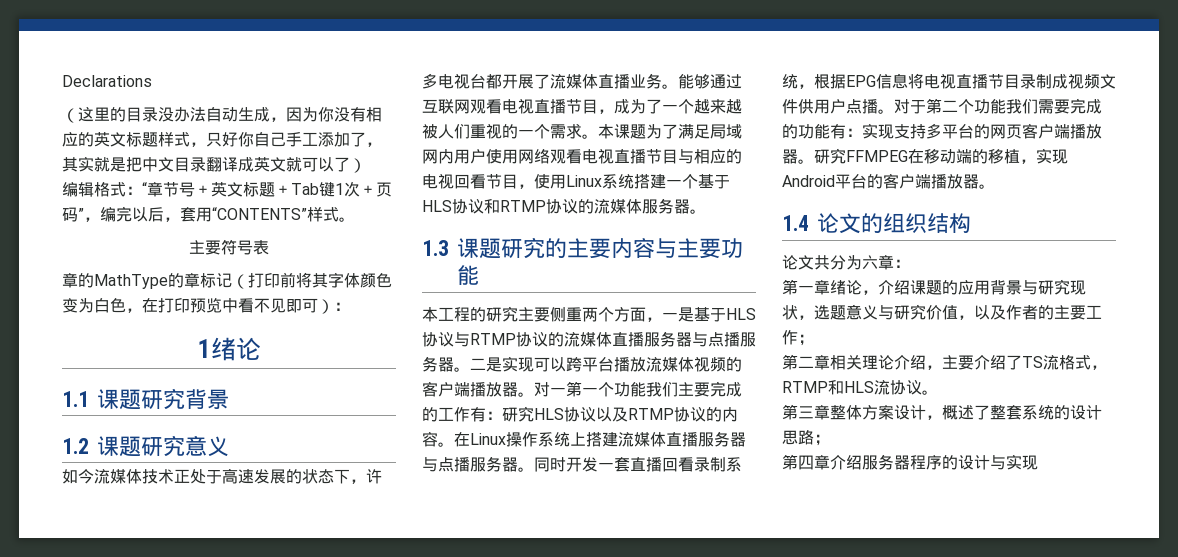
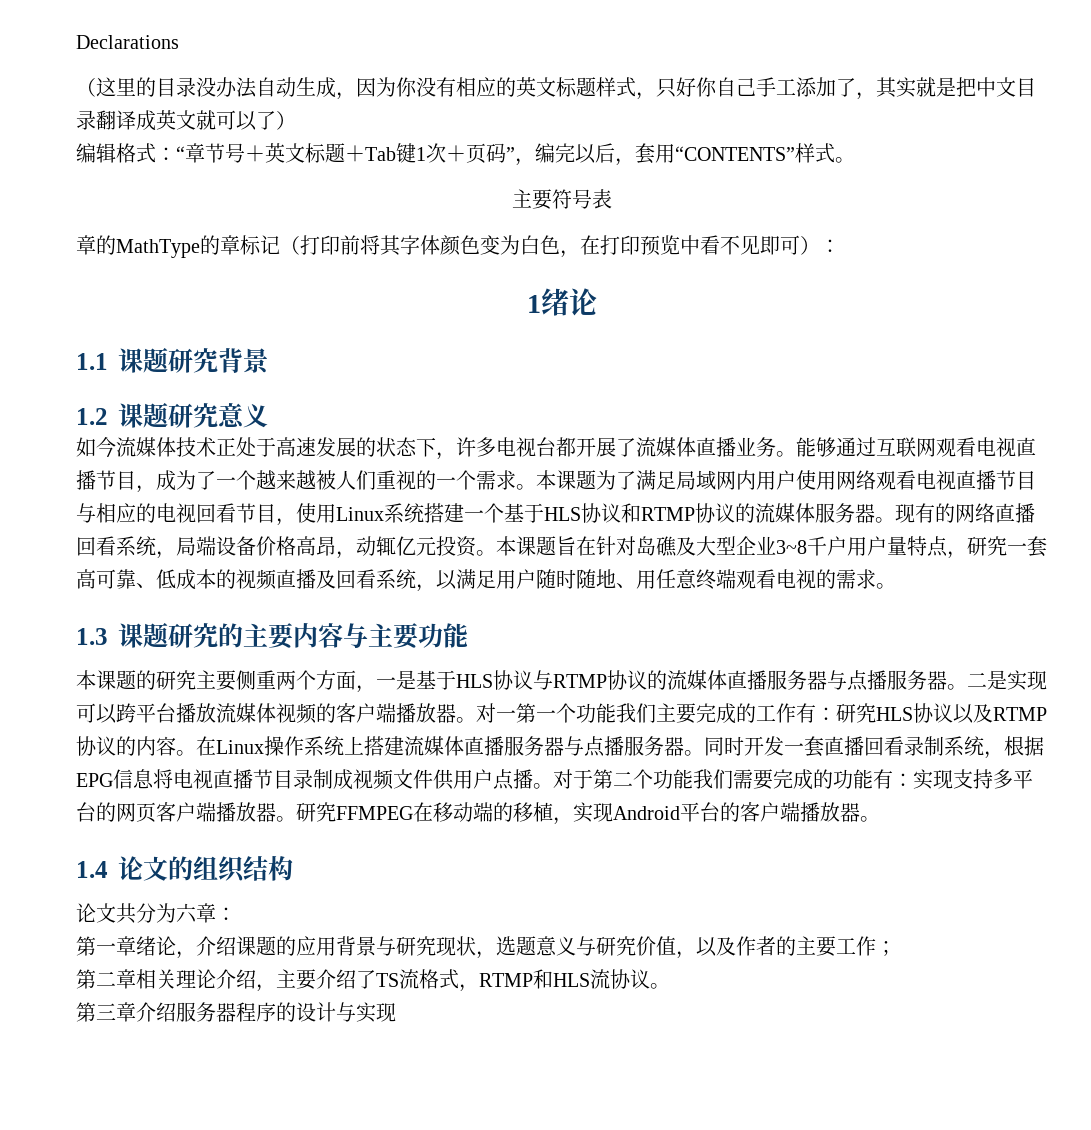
+ 现有的网络直播回看系统，局端设备价格高昂，动辄亿元投资。本课题旨在针对岛礁及大型企业3~8千户用户量特点，研究一套高可靠、低成本的视频直播及回看系统，以满足用户随时随地、用任意终端观看电视的需求。
- 本工程的研究主要侧重两个方面，一是基于HLS协议与RTMP协议的流媒体直播服务器与点播服务器。
+ 本课题的研究主要侧重两个方面，一是基于HLS协议与RTMP协议的流媒体直播服务器与点播服务器。
- 第三章整体方案设计，概述了整套系统的设计思路；
- 第四章介绍服务器程序的设计与实现
+ 第三章介绍服务器程序的设计与实现

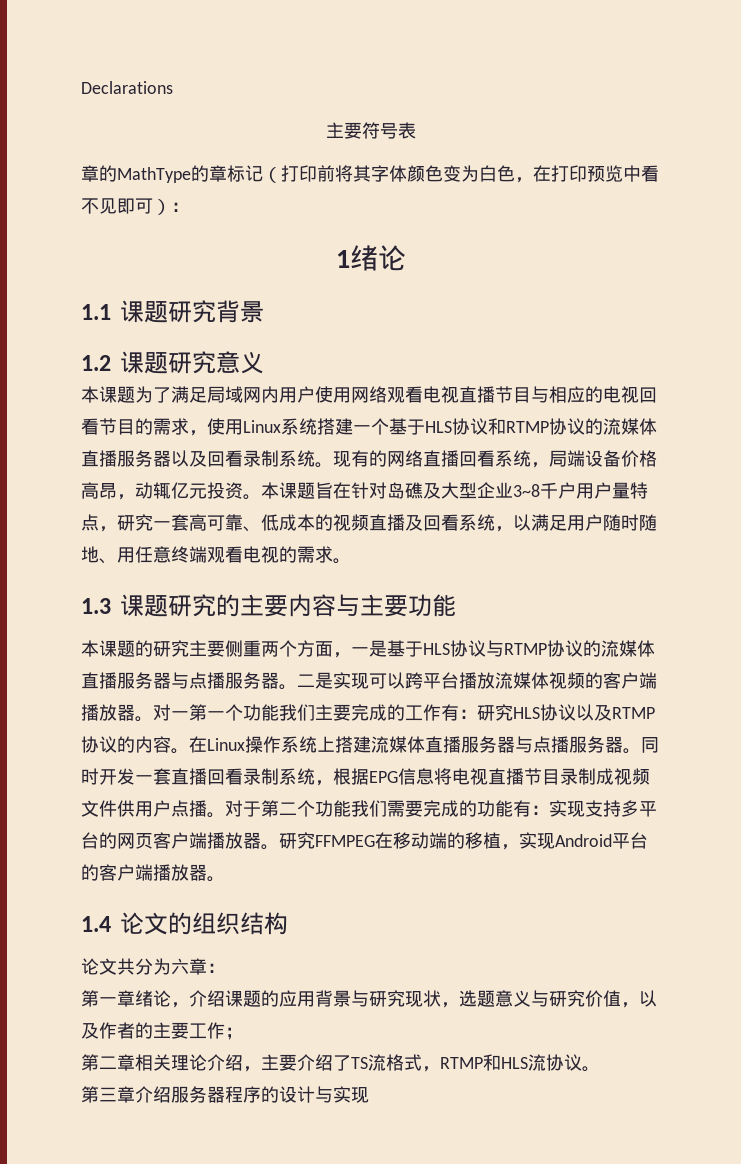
- （这里的目录没办法自动生成，因为你没有相应的英文标题样式，只好你自己手工添加了，其实就是把中文目录翻译成英文就可以了）
- 编辑格式：“章节号＋英文标题＋Tab键1次＋页码”，编完以后，套用“CONTENTS”样式。
- 如今流媒体技术正处于高速发展的状态下，许多电视台都开展了流媒体直播业务。能够通过互联网观看电视直播节目，成为了一个越来越被人们重视的一个需求。本课题为了满足局域网内用户使用网络观看电视直播节目与相应的电视回看节目，使用Linux系统搭建一个基于HLS协议和RTMP协议的流媒体服务器。
+ 本课题为了满足局域网内用户使用网络观看电视直播节目与相应的电视回看节目的需求，使用Linux系统搭建一个基于HLS协议和RTMP协议的流媒体直播服务器以及回看录制系统。

